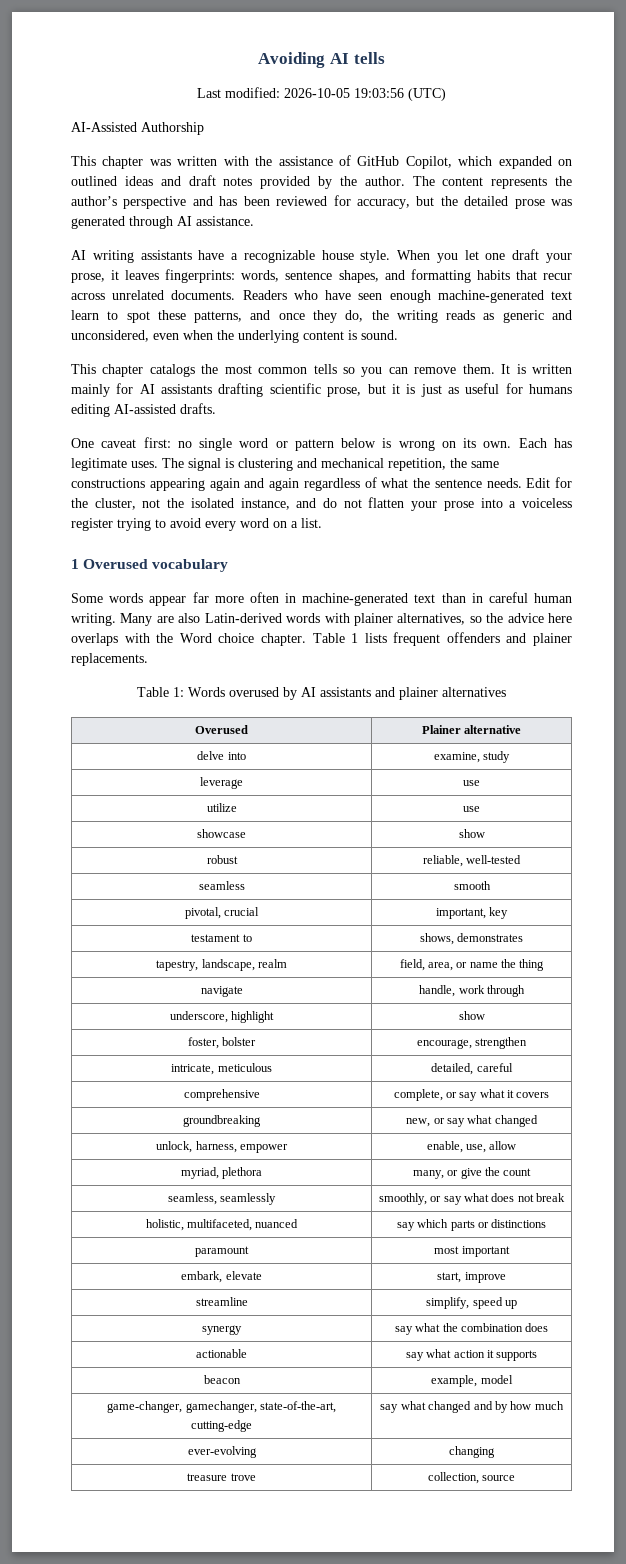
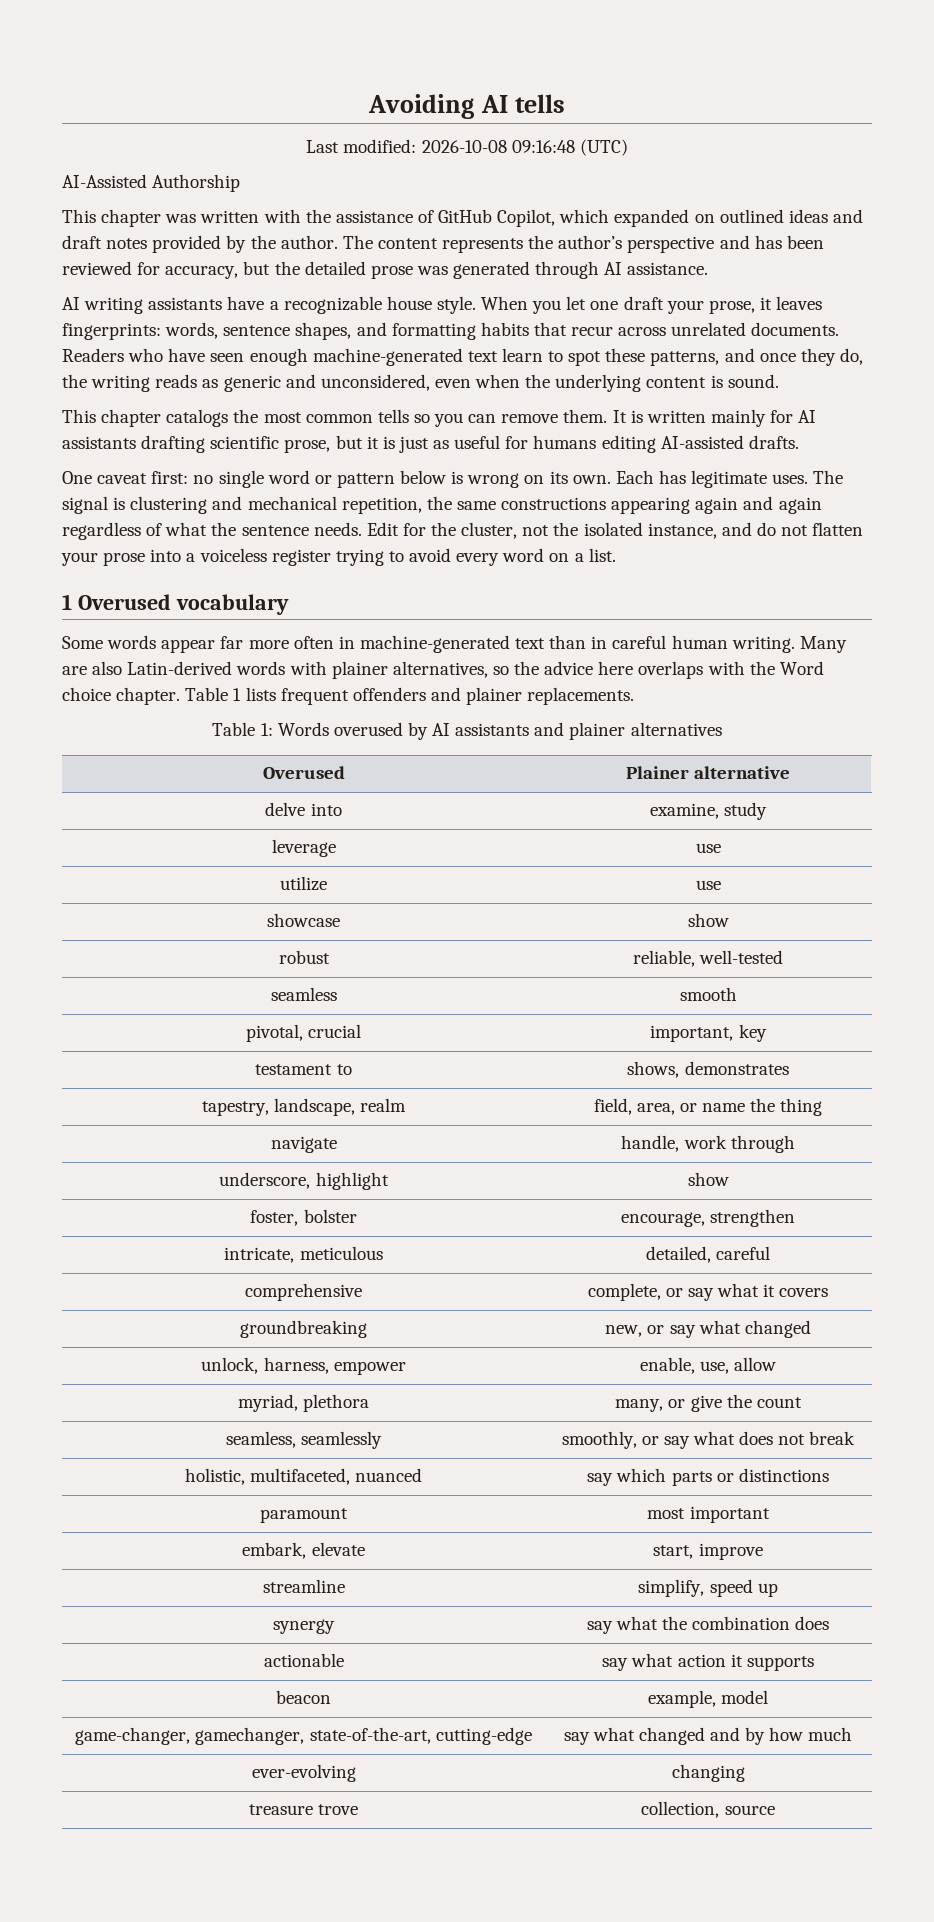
- Last modified: 2026-10-05 19:03:56 (UTC)
+ Last modified: 2026-10-08 09:16:48 (UTC)

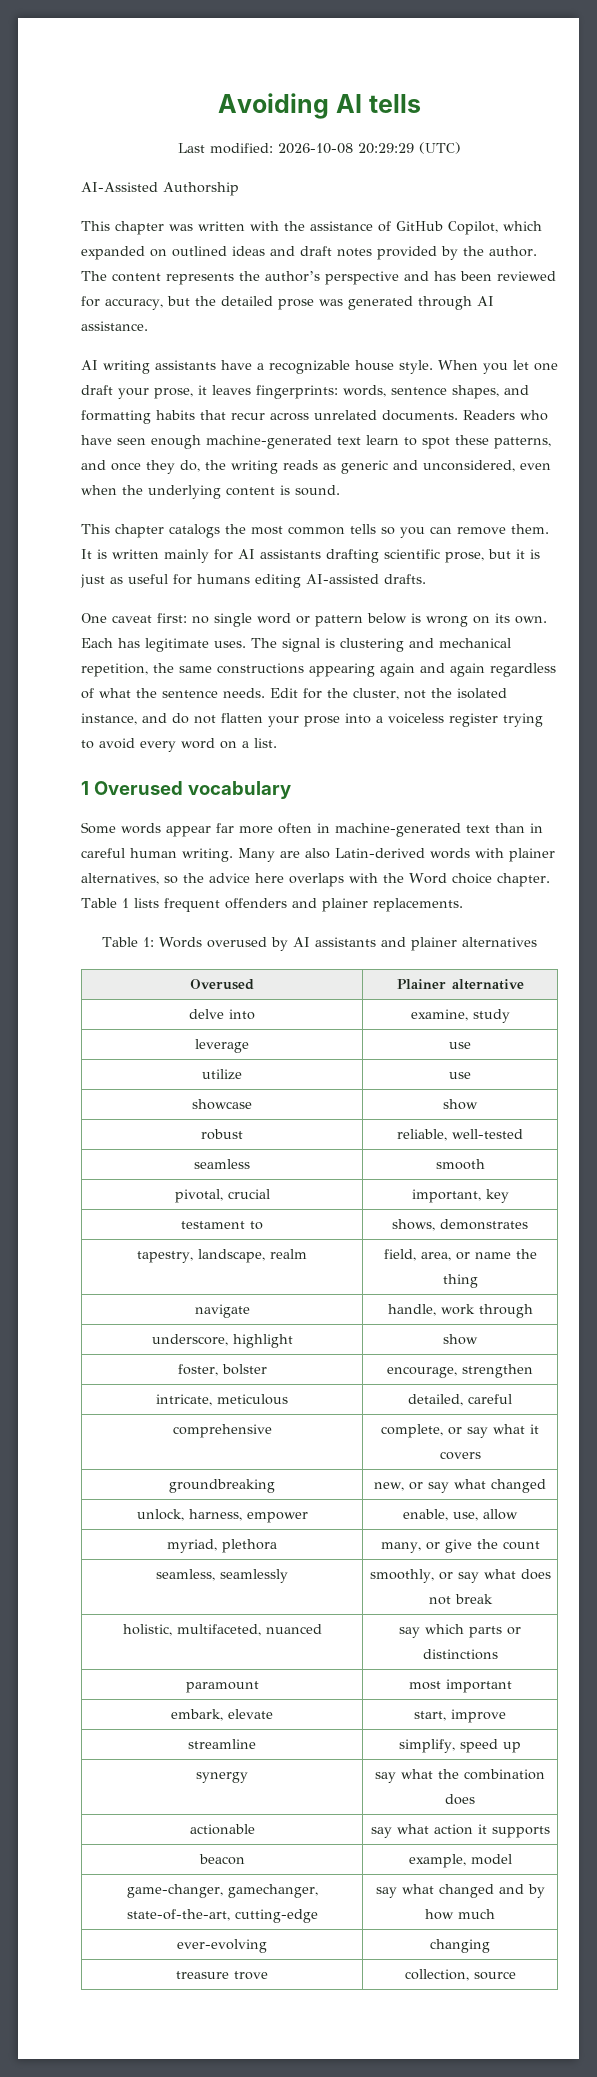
- Last modified: 2026-10-08 09:16:48 (UTC)
+ Last modified: 2026-10-08 20:29:29 (UTC)

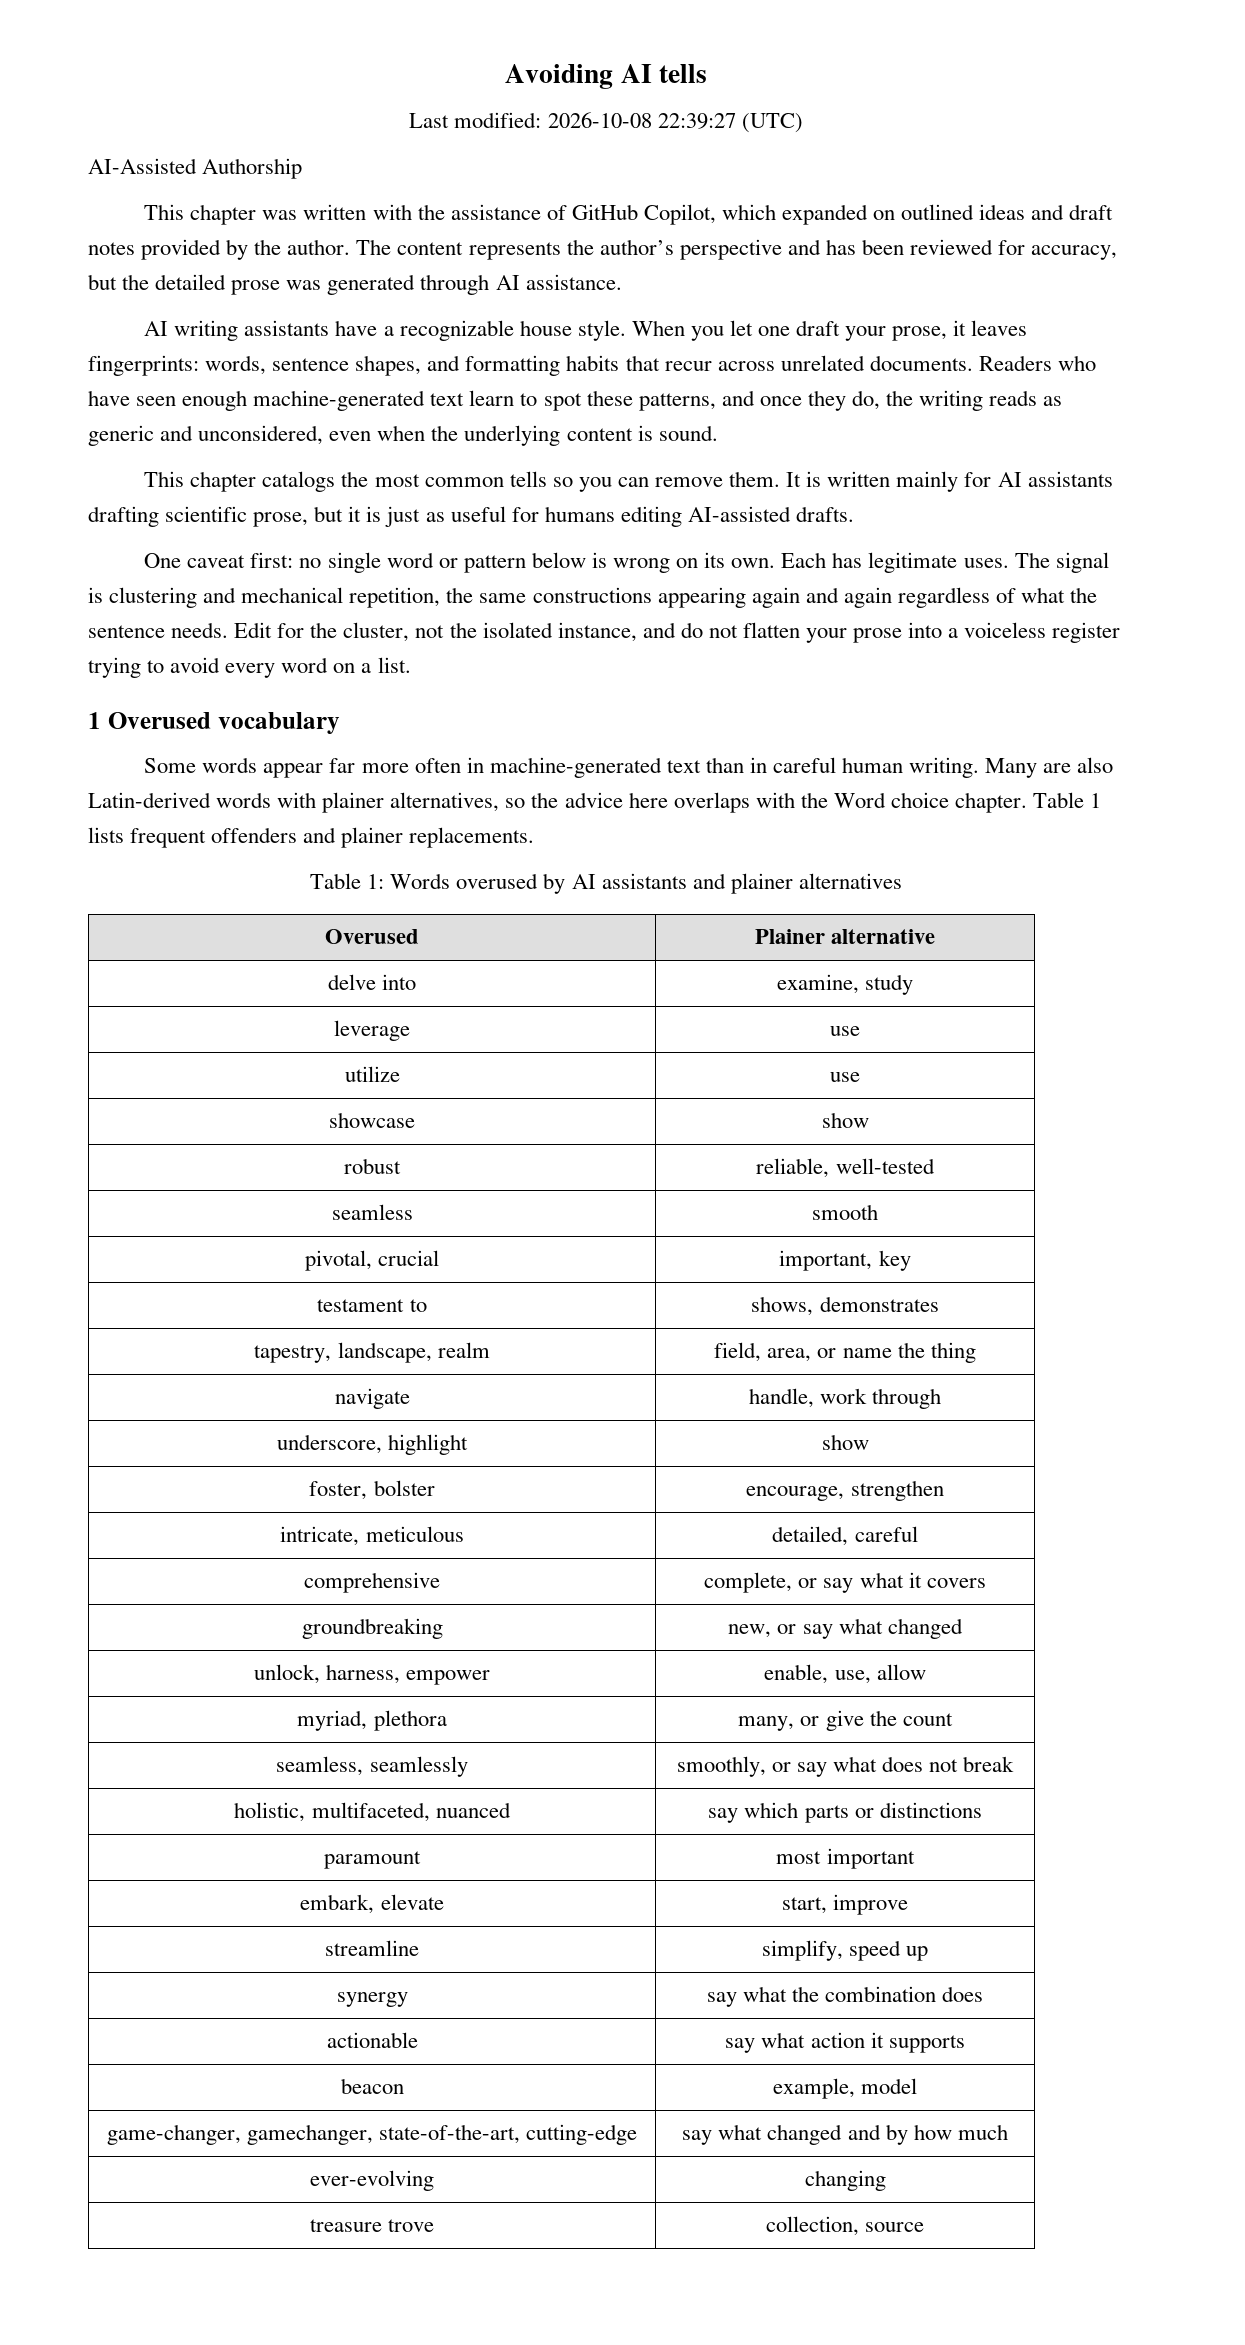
- Last modified: 2026-10-08 20:29:29 (UTC)
+ Last modified: 2026-10-08 22:39:27 (UTC)

